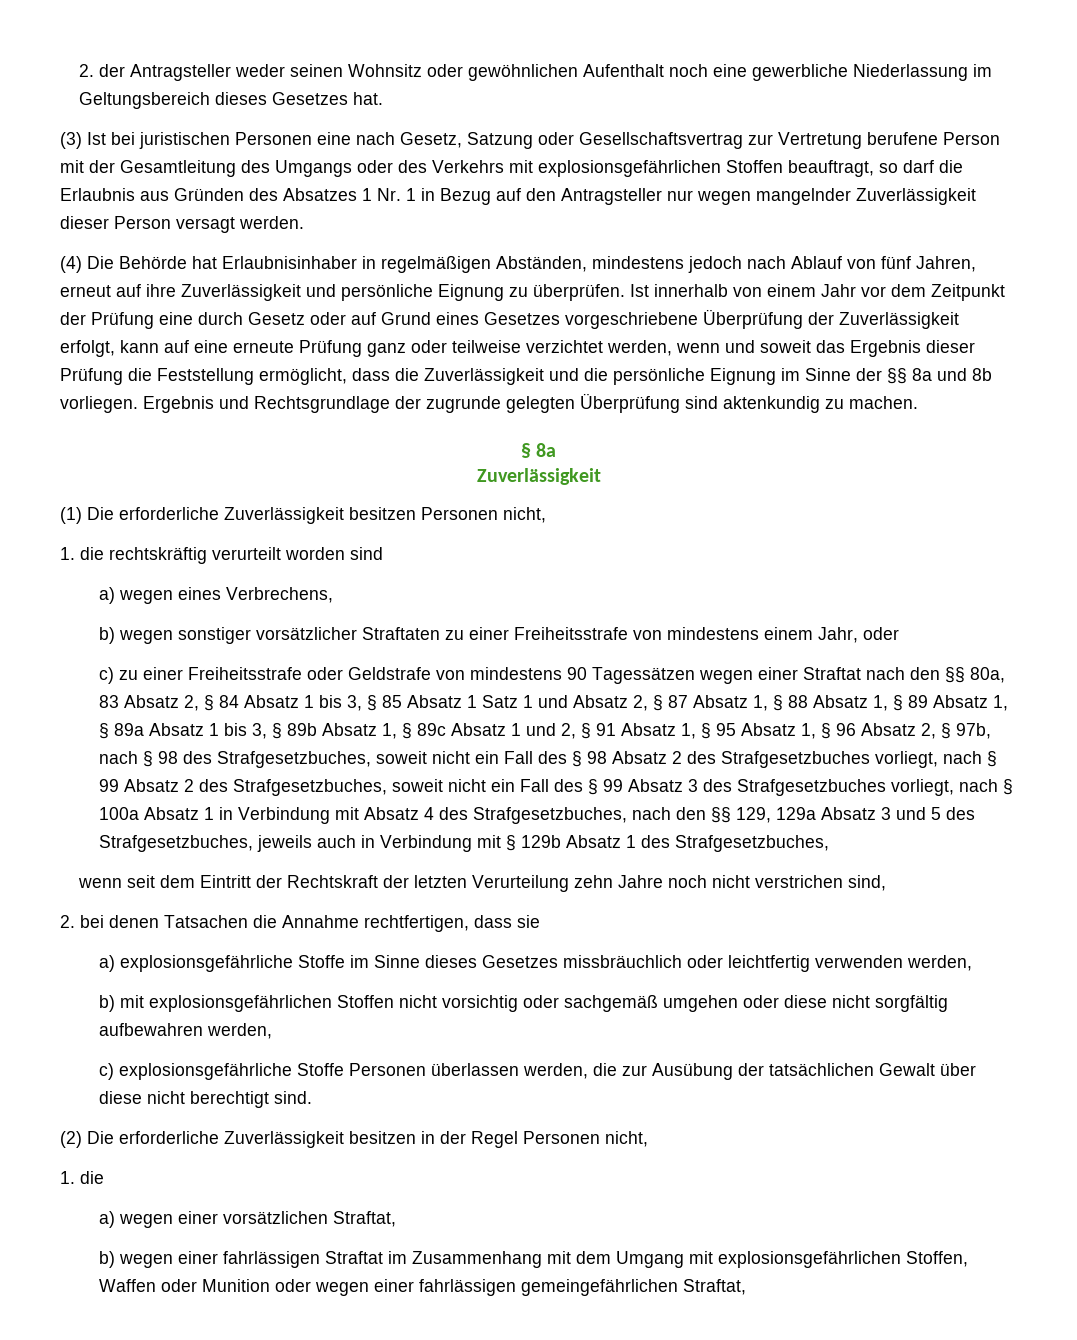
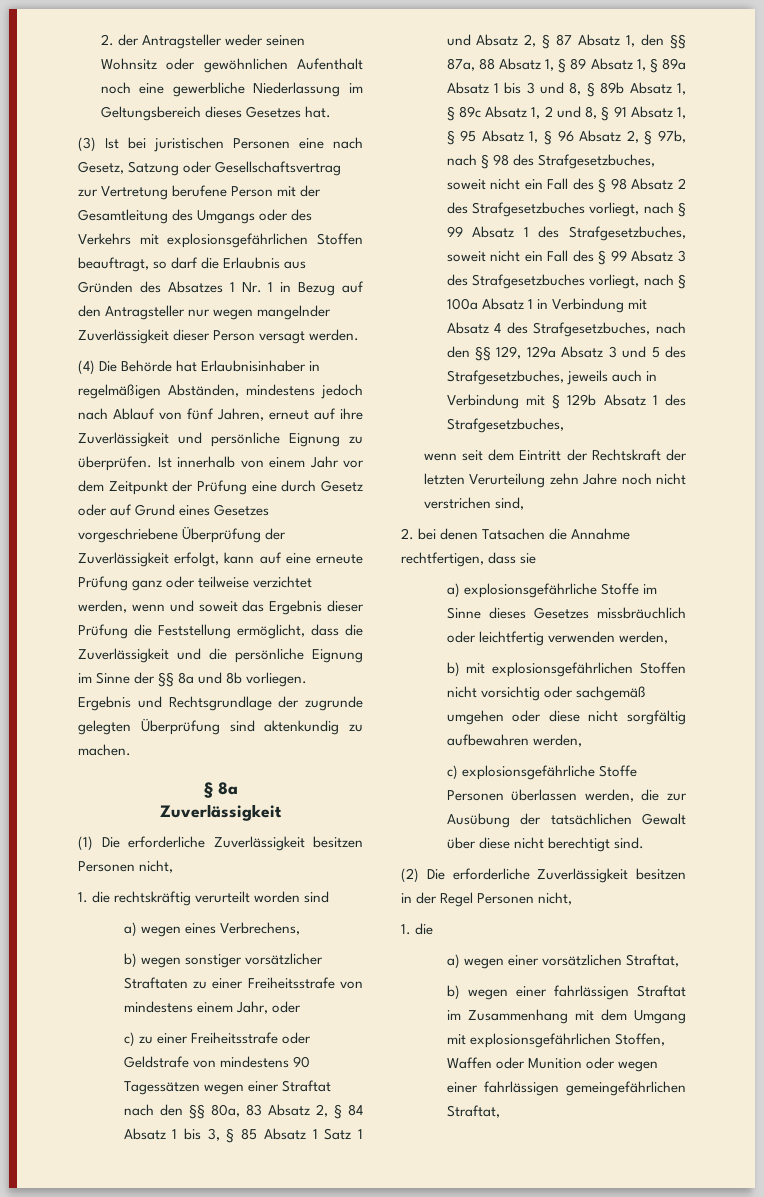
- c) zu einer Freiheitsstrafe oder Geldstrafe von mindestens 90 Tagessätzen wegen einer Straftat nach den §§ 80a, 83 Absatz 2, § 84 Absatz 1 bis 3, § 85 Absatz 1 Satz 1 und Absatz 2, § 87 Absatz 1, § 88 Absatz 1, § 89 Absatz 1, § 89a Absatz 1 bis 3, § 89b Absatz 1, § 89c Absatz 1 und 2, § 91 Absatz 1, § 95 Absatz 1, § 96 Absatz 2, § 97b, nach § 98 des Strafgesetzbuches, soweit nicht ein Fall des § 98 Absatz 2 des Strafgesetzbuches vorliegt, nach § 99 Absatz 2 des Strafgesetzbuches, soweit nicht ein Fall des § 99 Absatz 3 des Strafgesetzbuches vorliegt, nach § 100a Absatz 1 in Verbindung mit Absatz 4 des Strafgesetzbuches, nach den §§ 129, 129a Absatz 3 und 5 des Strafgesetzbuches, jeweils auch in Verbindung mit § 129b Absatz 1 des Strafgesetzbuches,
+ c) zu einer Freiheitsstrafe oder Geldstrafe von mindestens 90 Tagessätzen wegen einer Straftat nach den §§ 80a, 83 Absatz 2, § 84 Absatz 1 bis 3, § 85 Absatz 1 Satz 1 und Absatz 2, § 87 Absatz 1, den §§ 87a, 88 Absatz 1, § 89 Absatz 1, § 89a Absatz 1 bis 3 und 8, § 89b Absatz 1, § 89c Absatz 1, 2 und 8, § 91 Absatz 1, § 95 Absatz 1, § 96 Absatz 2, § 97b, nach § 98 des Strafgesetzbuches, soweit nicht ein Fall des § 98 Absatz 2 des Strafgesetzbuches vorliegt, nach § 99 Absatz 1 des Strafgesetzbuches, soweit nicht ein Fall des § 99 Absatz 3 des Strafgesetzbuches vorliegt, nach § 100a Absatz 1 in Verbindung mit Absatz 4 des Strafgesetzbuches, nach den §§ 129, 129a Absatz 3 und 5 des Strafgesetzbuches, jeweils auch in Verbindung mit § 129b Absatz 1 des Strafgesetzbuches,

